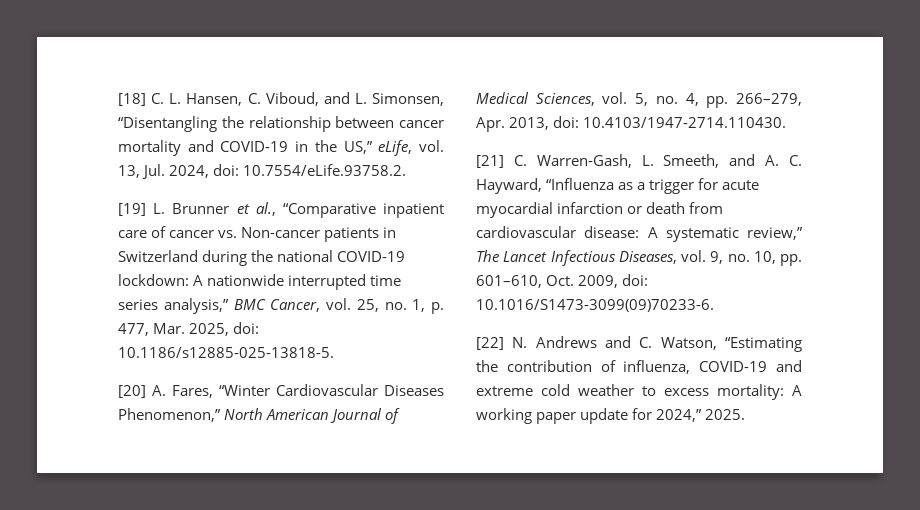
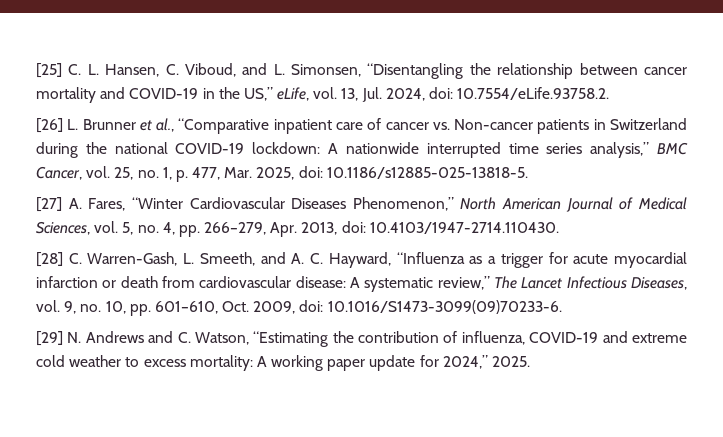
- [18] C. L. Hansen, C. Viboud, and L. Simonsen, “Disentangling the relationship between cancer mortality and COVID-19 in the US,” eLife, vol. 13, Jul. 2024, doi: 10.7554/eLife.93758.2.
+ [25] C. L. Hansen, C. Viboud, and L. Simonsen, “Disentangling the relationship between cancer mortality and COVID-19 in the US,” eLife, vol. 13, Jul. 2024, doi: 10.7554/eLife.93758.2.
- [19] L. Brunner et al., “Comparative inpatient care of cancer vs. Non-cancer patients in Switzerland during the national COVID-19 lockdown: A nationwide interrupted time series analysis,” BMC Cancer, vol. 25, no. 1, p. 477, Mar. 2025, doi: 10.1186/s12885-025-13818-5.
+ [26] L. Brunner et al., “Comparative inpatient care of cancer vs. Non-cancer patients in Switzerland during the national COVID-19 lockdown: A nationwide interrupted time series analysis,” BMC Cancer, vol. 25, no. 1, p. 477, Mar. 2025, doi: 10.1186/s12885-025-13818-5.
- [20] A. Fares, “Winter Cardiovascular Diseases Phenomenon,” North American Journal of Medical Sciences, vol. 5, no. 4, pp. 266–279, Apr. 2013, doi: 10.4103/1947-2714.110430.
+ [27] A. Fares, “Winter Cardiovascular Diseases Phenomenon,” North American Journal of Medical Sciences, vol. 5, no. 4, pp. 266–279, Apr. 2013, doi: 10.4103/1947-2714.110430.
- [21] C. Warren-Gash, L. Smeeth, and A. C. Hayward, “Influenza as a trigger for acute myocardial infarction or death from cardiovascular disease: A systematic review,” The Lancet Infectious Diseases, vol. 9, no. 10, pp. 601–610, Oct. 2009, doi: 10.1016/S1473-3099(09)70233-6.
+ [28] C. Warren-Gash, L. Smeeth, and A. C. Hayward, “Influenza as a trigger for acute myocardial infarction or death from cardiovascular disease: A systematic review,” The Lancet Infectious Diseases, vol. 9, no. 10, pp. 601–610, Oct. 2009, doi: 10.1016/S1473-3099(09)70233-6.
- [22] N. Andrews and C. Watson, “Estimating the contribution of influenza, COVID-19 and extreme cold weather to excess mortality: A working paper update for 2024,” 2025.
+ [29] N. Andrews and C. Watson, “Estimating the contribution of influenza, COVID-19 and extreme cold weather to excess mortality: A working paper update for 2024,” 2025.

